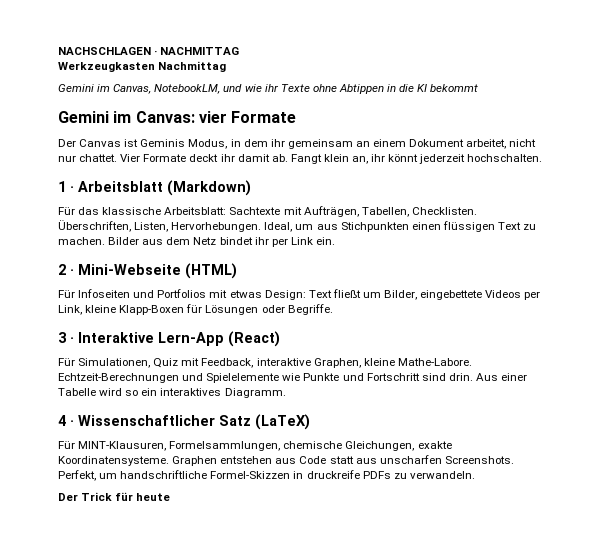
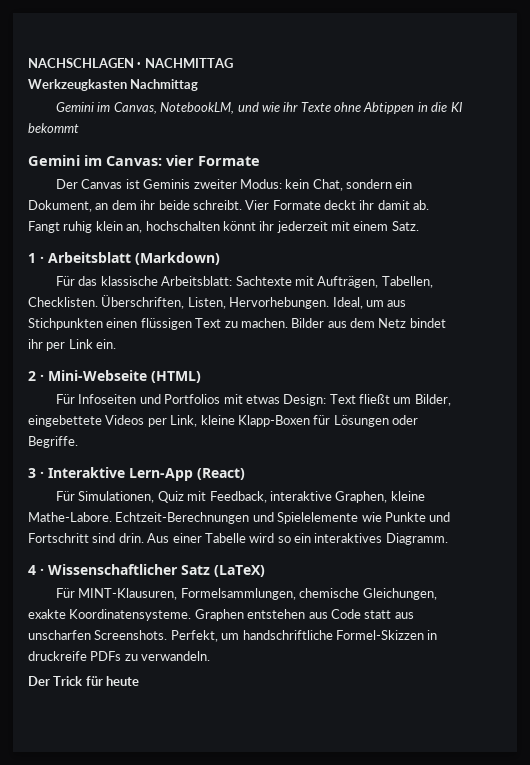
- Der Canvas ist Geminis Modus, in dem ihr gemeinsam an einem Dokument arbeitet, nicht nur chattet.
+ Der Canvas ist Geminis zweiter Modus: kein Chat, sondern ein Dokument, an dem ihr beide schreibt.
- Fangt klein an, ihr könnt jederzeit hochschalten.
+ Fangt ruhig klein an, hochschalten könnt ihr jederzeit mit einem Satz.

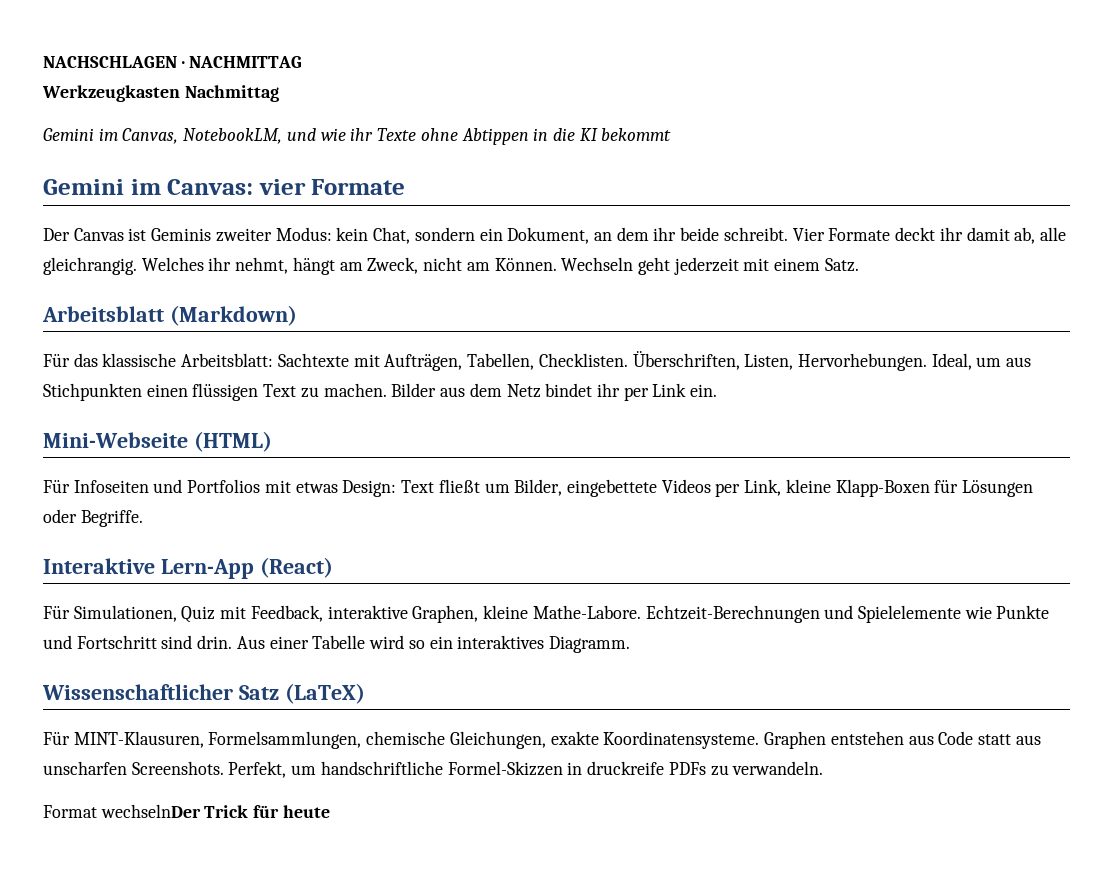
- Vier Formate deckt ihr damit ab. Fangt ruhig klein an, hochschalten könnt ihr jederzeit mit einem Satz.
+ Vier Formate deckt ihr damit ab, alle gleichrangig. Welches ihr nehmt, hängt am Zweck, nicht am Können. Wechseln geht jederzeit mit einem Satz.
- 1 · Arbeitsblatt (Markdown)
+ Arbeitsblatt (Markdown)
- 2 · Mini-Webseite (HTML)
+ Mini-Webseite (HTML)
- 3 · Interaktive Lern-App (React)
+ Interaktive Lern-App (React)
- 4 · Wissenschaftlicher Satz (LaTeX)
+ Wissenschaftlicher Satz (LaTeX)
- Der Trick für heute
+ Format wechselnDer Trick für heute

